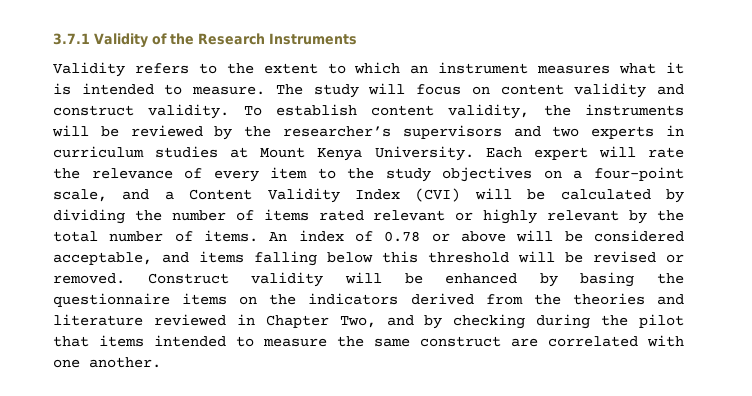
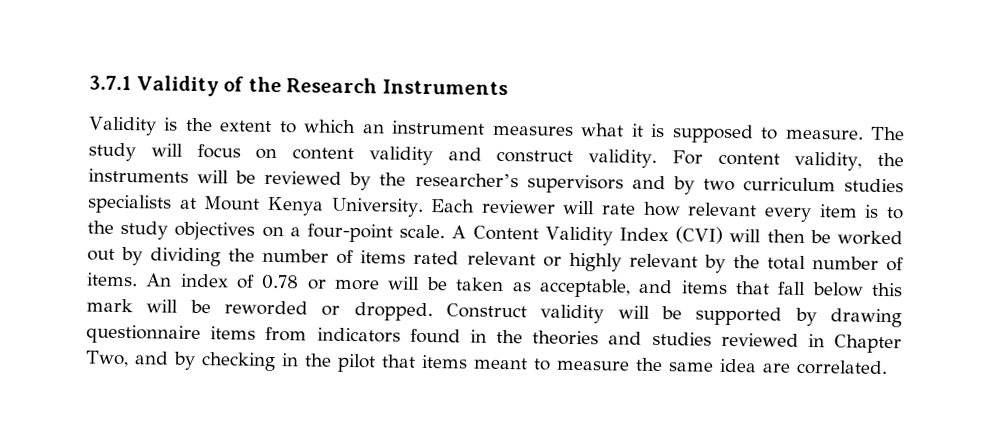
- Validity refers to the extent to which an instrument measures what it is intended to measure.
+ Validity is the extent to which an instrument measures what it is supposed to measure.
- To establish content validity, the instruments will be reviewed by the researcher’s supervisors and two experts in curriculum studies at Mount Kenya University.
+ For content validity, the instruments will be reviewed by the researcher’s supervisors and by two curriculum studies specialists at Mount Kenya University.
- Each expert will rate the relevance of every item to the study objectives on a four-point scale, and a Content Validity Index (CVI) will be calculated by dividing the number of items rated relevant or highly relevant by the total number of items.
+ Each reviewer will rate how relevant every item is to the study objectives on a four-point scale. A Content Validity Index (CVI) will then be worked out by dividing the number of items rated relevant or highly relevant by the total number of items.
- An index of 0.78 or above will be considered acceptable, and items falling below this threshold will be revised or removed.
+ An index of 0.78 or more will be taken as acceptable, and items that fall below this mark will be reworded or dropped.
- Construct validity will be enhanced by basing the questionnaire items on the indicators derived from the theories and literature reviewed in Chapter Two, and by checking during the pilot that items intended to measure the same construct are correlated with one another.
+ Construct validity will be supported by drawing questionnaire items from indicators found in the theories and studies reviewed in Chapter Two, and by checking in the pilot that items meant to measure the same idea are correlated.

